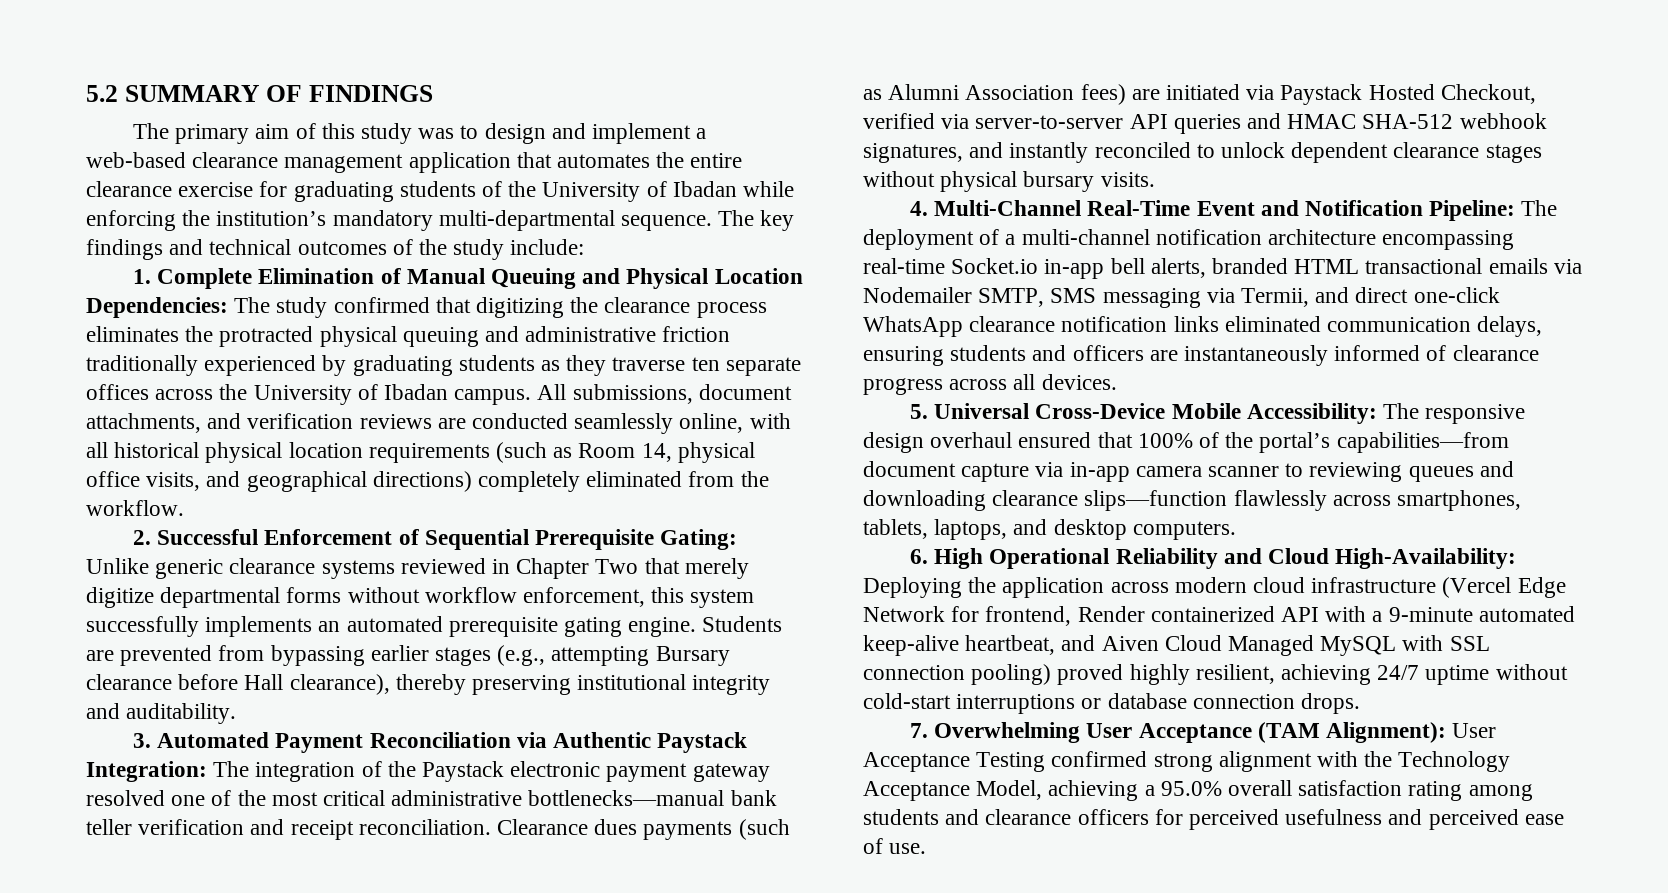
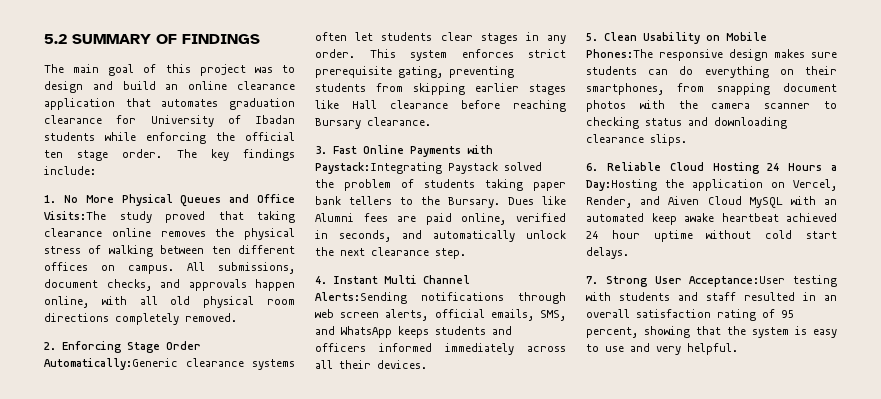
- The primary aim of this study was to design and implement a web-based clearance management application that automates the entire clearance exercise for graduating students of the University of Ibadan while enforcing the institution’s mandatory multi-departmental sequence. The key findings and technical outcomes of the study include:
- 1. Complete Elimination of Manual Queuing and Physical Location Dependencies: The study confirmed that digitizing the clearance process eliminates the protracted physical queuing and administrative friction traditionally experienced by graduating students as they traverse ten separate offices across the University of Ibadan campus. All submissions, document attachments, and verification reviews are conducted seamlessly online, with all historical physical location requirements (such as Room 14, physical office visits, and geographical directions) completely eliminated from the workflow.
- 2. Successful Enforcement of Sequential Prerequisite Gating: Unlike generic clearance systems reviewed in Chapter Two that merely digitize departmental forms without workflow enforcement, this system successfully implements an automated prerequisite gating engine. Students are prevented from bypassing earlier stages (e.g., attempting Bursary clearance before Hall clearance), thereby preserving institutional integrity and auditability.
- 3. Automated Payment Reconciliation via Authentic Paystack Integration: The integration of the Paystack electronic payment gateway resolved one of the most critical administrative bottlenecks—manual bank teller verification and receipt reconciliation. Clearance dues payments (such as Alumni Association fees) are initiated via Paystack Hosted Checkout, verified via server-to-server API queries and HMAC SHA-512 webhook signatures, and instantly reconciled to unlock dependent clearance stages without physical bursary visits.
- 4. Multi-Channel Real-Time Event and Notification Pipeline: The deployment of a multi-channel notification architecture encompassing real-time Socket.io in-app bell alerts, branded HTML transactional emails via Nodemailer SMTP, SMS messaging via Termii, and direct one-click WhatsApp clearance notification links eliminated communication delays, ensuring students and officers are instantaneously informed of clearance progress across all devices.
+ The main goal of this project was to design and build an online clearance application that automates graduation clearance for University of Ibadan students while enforcing the official ten stage order. The key findings include:
+ 1. No More Physical Queues and Office Visits:The study proved that taking clearance online removes the physical stress of walking between ten different offices on campus. All submissions, document checks, and approvals happen online, with all old physical room directions completely removed.
+ 2. Enforcing Stage Order Automatically:Generic clearance systems often let students clear stages in any order. This system enforces strict prerequisite gating, preventing students from skipping earlier stages like Hall clearance before reaching Bursary clearance.
+ 3. Fast Online Payments with Paystack:Integrating Paystack solved the problem of students taking paper bank tellers to the Bursary. Dues like Alumni fees are paid online, verified in seconds, and automatically unlock the next clearance step.
+ 4. Instant Multi Channel Alerts:Sending notifications through web screen alerts, official emails, SMS, and WhatsApp keeps students and officers informed immediately across all their devices.
- 5. Universal Cross-Device Mobile Accessibility: The responsive design overhaul ensured that 100% of the portal’s capabilities—from document capture via in-app camera scanner to reviewing queues and downloading clearance slips—function flawlessly across smartphones, tablets, laptops, and desktop computers.
- 6. High Operational Reliability and Cloud High-Availability: Deploying the application across modern cloud infrastructure (Vercel Edge Network for frontend, Render containerized API with a 9-minute automated keep-alive heartbeat, and Aiven Cloud Managed MySQL with SSL connection pooling) proved highly resilient, achieving 24/7 uptime without cold-start interruptions or database connection drops.
- 7. Overwhelming User Acceptance (TAM Alignment): User Acceptance Testing confirmed strong alignment with the Technology Acceptance Model, achieving a 95.0% overall satisfaction rating among students and clearance officers for perceived usefulness and perceived ease of use.
+ 5. Clean Usability on Mobile Phones:The responsive design makes sure students can do everything on their smartphones, from snapping document photos with the camera scanner to checking status and downloading clearance slips.
+ 6. Reliable Cloud Hosting 24 Hours a Day:Hosting the application on Vercel, Render, and Aiven Cloud MySQL with an automated keep awake heartbeat achieved 24 hour uptime without cold start delays.
+ 7. Strong User Acceptance:User testing with students and staff resulted in an overall satisfaction rating of 95 percent, showing that the system is easy to use and very helpful.

